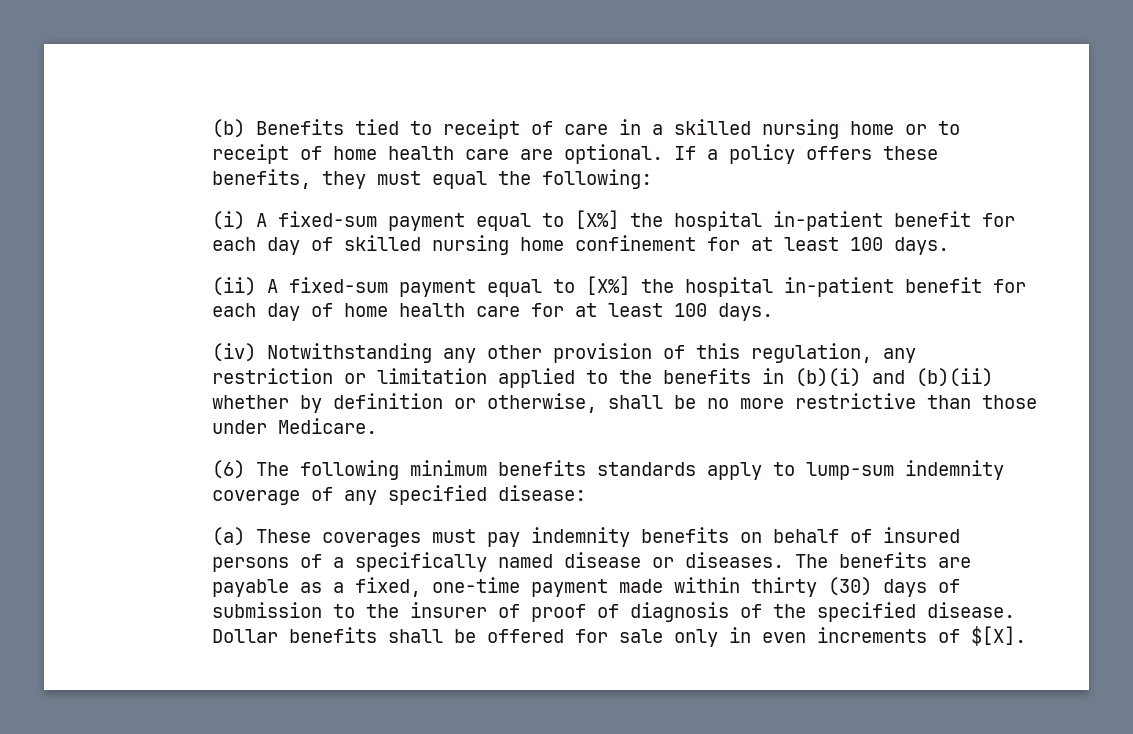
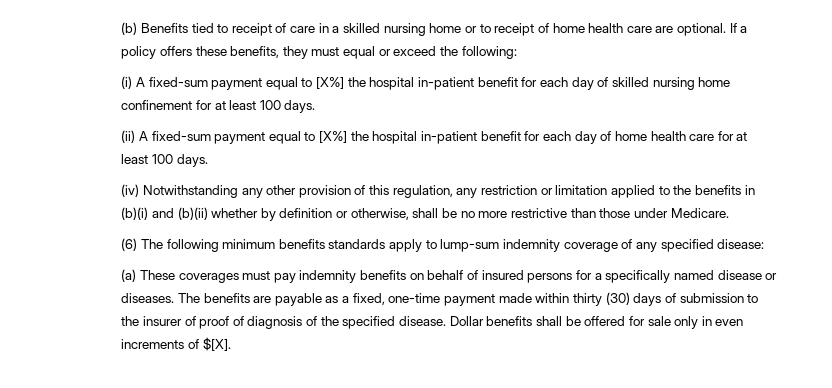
- If a policy offers these benefits, they must equal the following:
+ If a policy offers these benefits, they must equal or exceed the following:
- (a) These coverages must pay indemnity benefits on behalf of insured persons of a specifically named disease or diseases.
+ (a) These coverages must pay indemnity benefits on behalf of insured persons for a specifically named disease or diseases.

